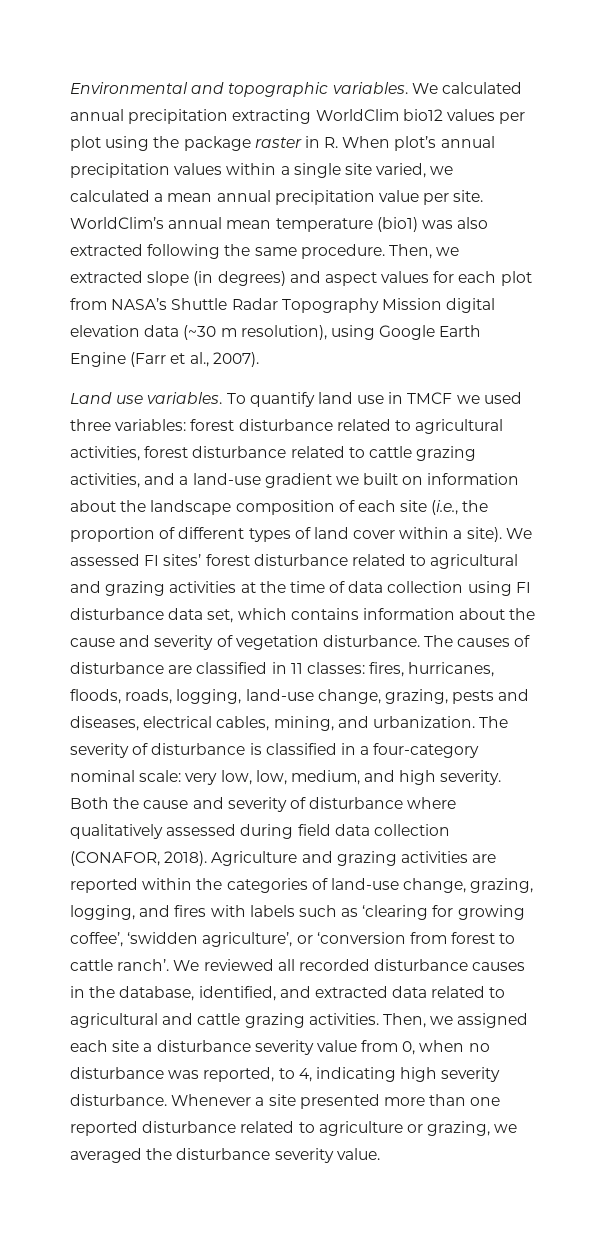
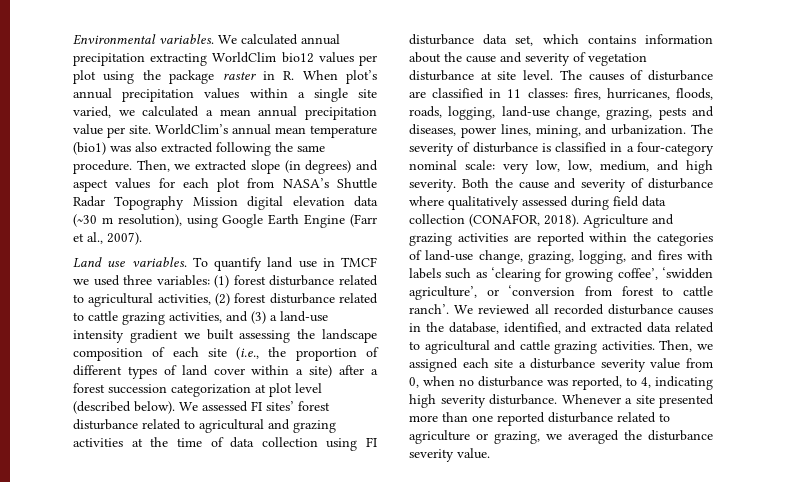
- Environmental and topographic variables.
+ Environmental variables.
- To quantify land use in TMCF we used three variables: forest disturbance related to agricultural activities, forest disturbance related to cattle grazing activities, and a land-use gradient we built on information about the landscape composition of each site (i.e., the proportion of different types of land cover within a site).
+ To quantify land use in TMCF we used three variables: (1) forest disturbance related to agricultural activities, (2) forest disturbance related to cattle grazing activities, and (3) a land-use intensity gradient we built assessing the landscape composition of each site (i.e., the proportion of different types of land cover within a site) after a forest succession categorization at plot level (described below).
- We assessed FI sites’ forest disturbance related to agricultural and grazing activities at the time of data collection using FI disturbance data set, which contains information about the cause and severity of vegetation disturbance.
+ We assessed FI sites’ forest disturbance related to agricultural and grazing activities at the time of data collection using FI disturbance data set, which contains information about the cause and severity of vegetation disturbance at site level.
- The causes of disturbance are classified in 11 classes: fires, hurricanes, floods, roads, logging, land-use change, grazing, pests and diseases, electrical cables, mining, and urbanization.
+ The causes of disturbance are classified in 11 classes: fires, hurricanes, floods, roads, logging, land-use change, grazing, pests and diseases, power lines, mining, and urbanization.

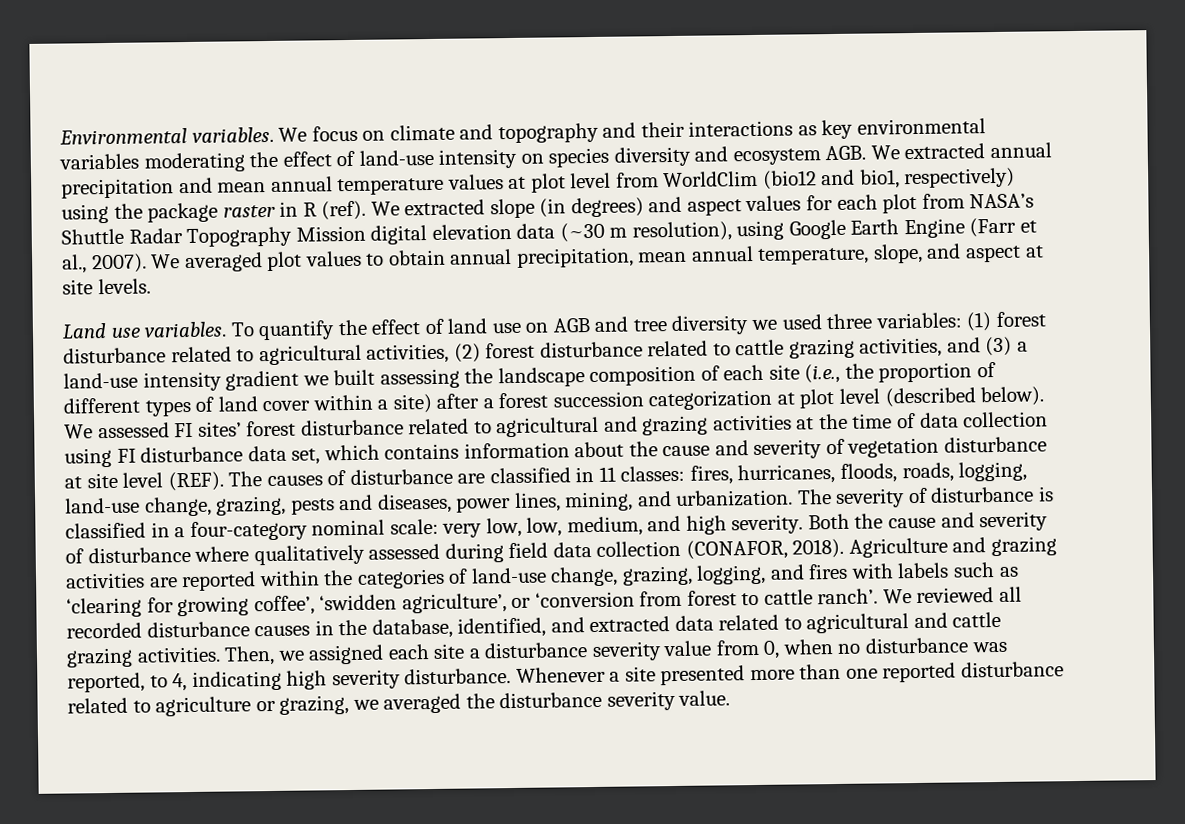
- We calculated annual precipitation extracting WorldClim bio12 values per plot using the package raster in R. When plot’s annual precipitation values within a single site varied, we calculated a mean annual precipitation value per site. WorldClim’s annual mean temperature (bio1) was also extracted following the same procedure. Then, we extracted slope (in degrees) and aspect values for each plot from NASA’s Shuttle Radar Topography Mission digital elevation data (~30 m resolution), using Google Earth Engine (Farr et al., 2007).
+ We focus on climate and topography and their interactions as key environmental variables moderating the effect of land-use intensity on species diversity and ecosystem AGB. We extracted annual precipitation and mean annual temperature values at plot level from WorldClim (bio12 and bio1, respectively) using the package raster in R (ref). We extracted slope (in degrees) and aspect values for each plot from NASA’s Shuttle Radar Topography Mission digital elevation data (~30 m resolution), using Google Earth Engine (Farr et al., 2007). We averaged plot values to obtain annual precipitation, mean annual temperature, slope, and aspect at site levels.
- To quantify land use in TMCF we used three variables: (1) forest disturbance related to agricultural activities, (2) forest disturbance related to cattle grazing activities, and (3) a land-use intensity gradient we built assessing the landscape composition of each site (i.e., the proportion of different types of land cover within a site) after a forest succession categorization at plot level (described below).
+ To quantify the effect of land use on AGB and tree diversity we used three variables: (1) forest disturbance related to agricultural activities, (2) forest disturbance related to cattle grazing activities, and (3) a land-use intensity gradient we built assessing the landscape composition of each site (i.e., the proportion of different types of land cover within a site) after a forest succession categorization at plot level (described below).
- We assessed FI sites’ forest disturbance related to agricultural and grazing activities at the time of data collection using FI disturbance data set, which contains information about the cause and severity of vegetation disturbance at site level.
+ We assessed FI sites’ forest disturbance related to agricultural and grazing activities at the time of data collection using FI disturbance data set, which contains information about the cause and severity of vegetation disturbance at site level (REF).

